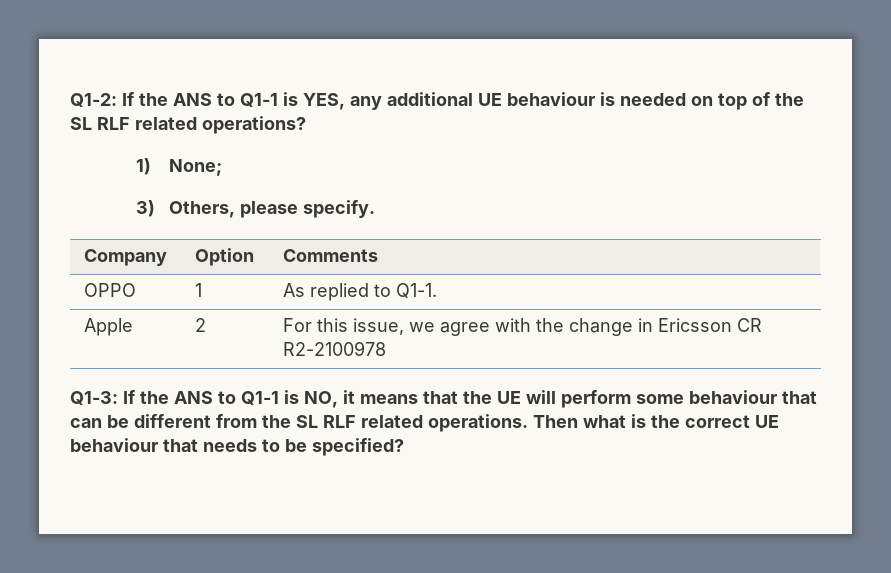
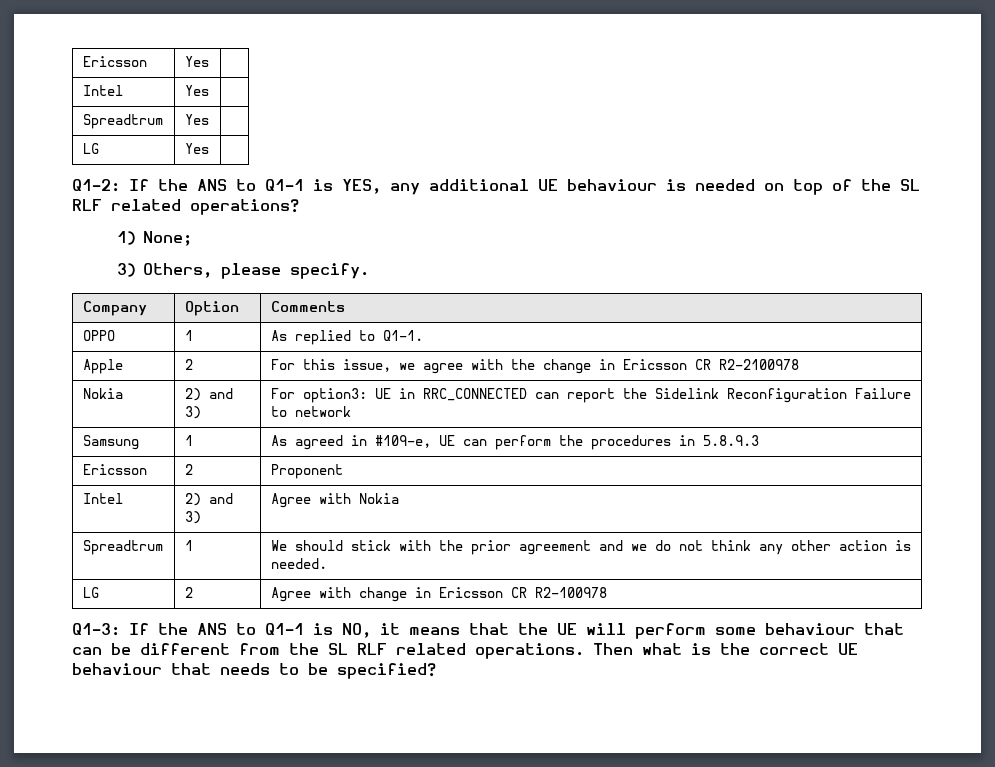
+ Ericsson | Yes |
+ Intel | Yes |
+ Spreadtrum | Yes |
+ LG | Yes |
+ Nokia | 2) and 3) | For option3: UE in RRC_CONNECTED can report the Sidelink Reconfiguration Failure to network
+ Samsung | 1 | As agreed in #109-e, UE can perform the procedures in 5.8.9.3
+ Ericsson | 2 | Proponent
+ Intel | 2) and 3) | Agree with Nokia
+ Spreadtrum | 1 | We should stick with the prior agreement and we do not think any other action is needed.
+ LG | 2 | Agree with change in Ericsson CR R2-100978

